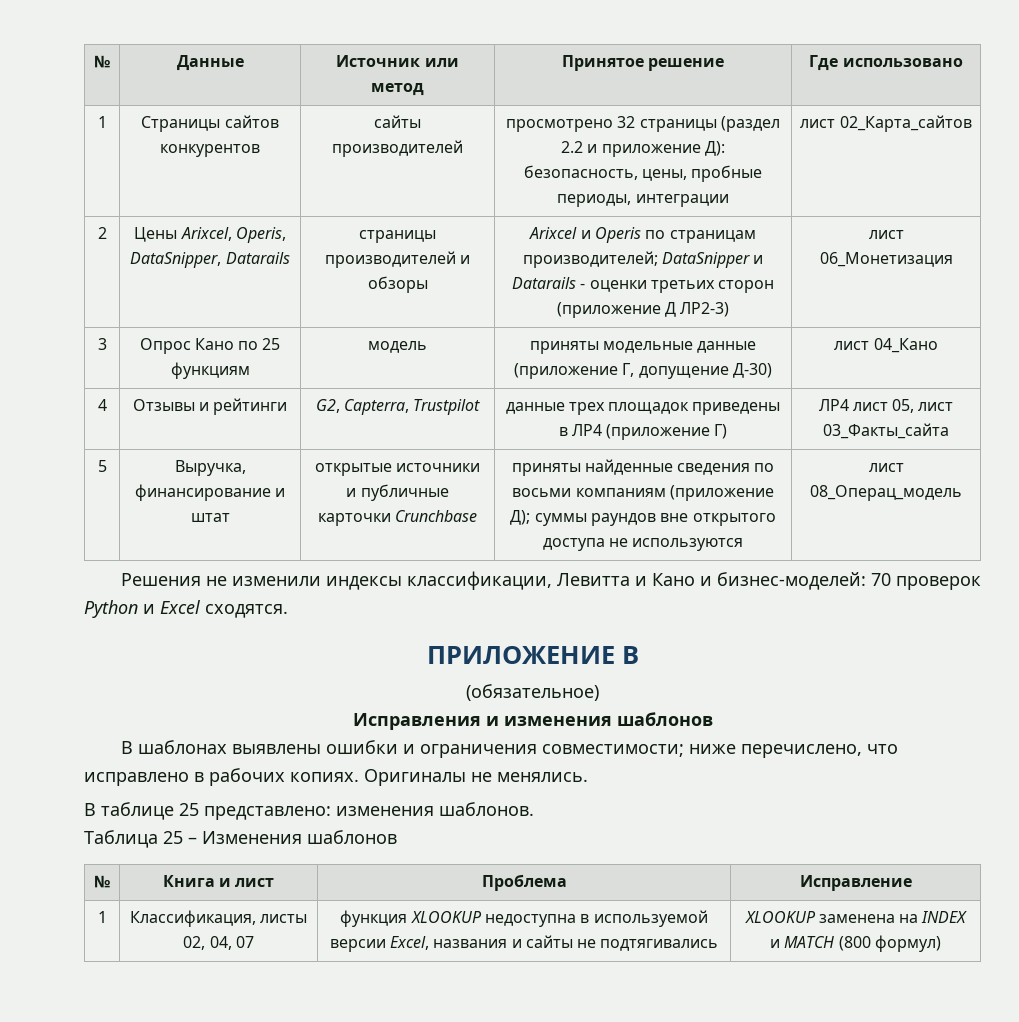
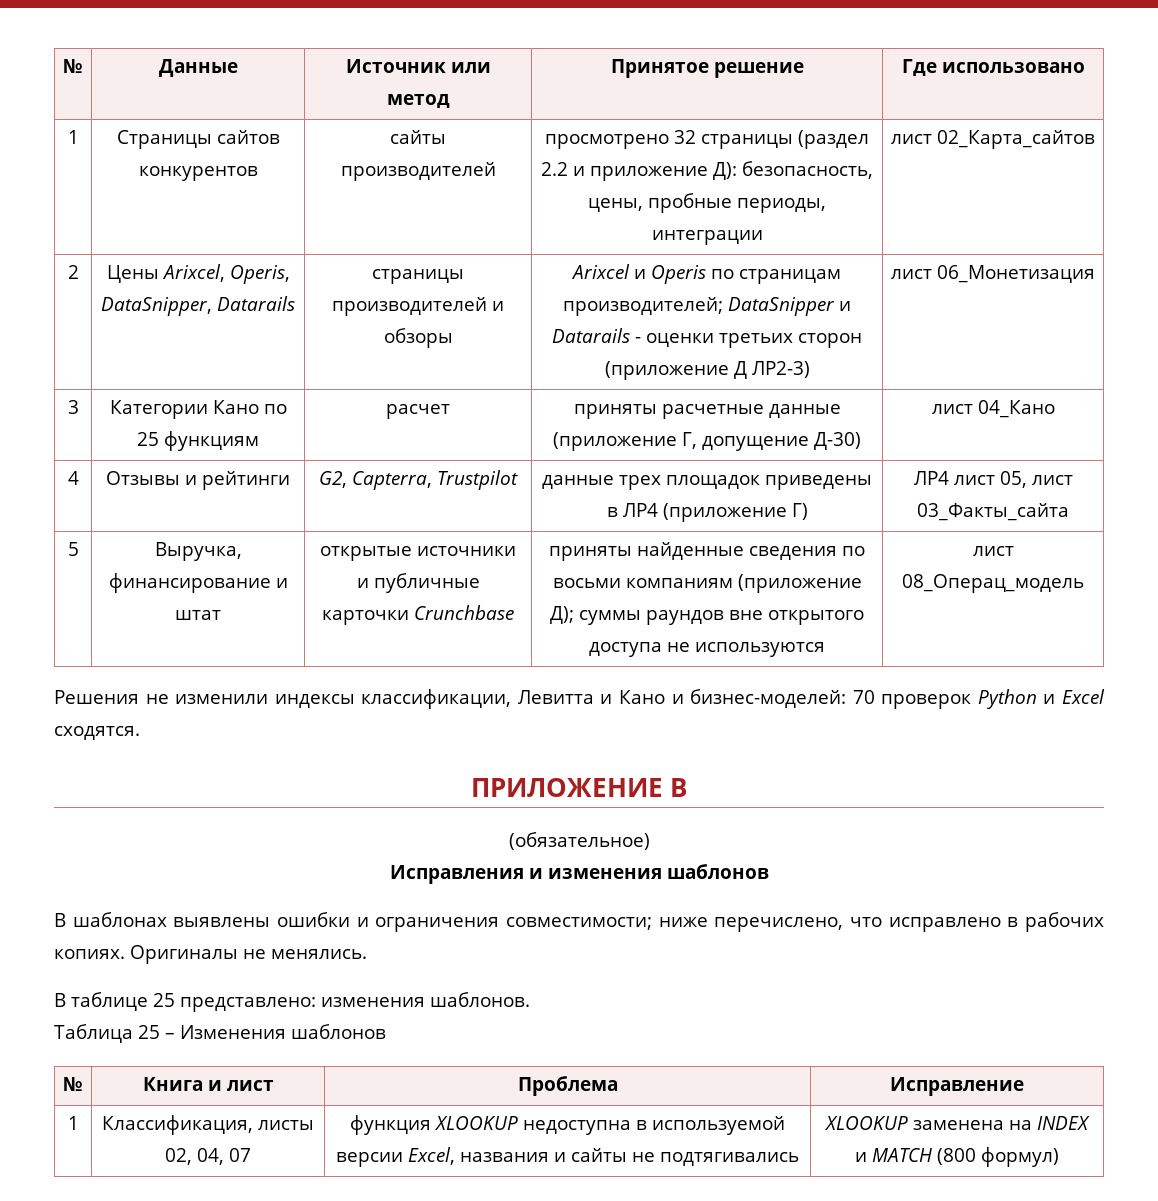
- 3 | Опрос Кано по 25 функциям | модель | приняты модельные данные (приложение Г, допущение Д-30) | лист 04_Кано
+ 3 | Категории Кано по 25 функциям | расчет | приняты расчетные данные (приложение Г, допущение Д-30) | лист 04_Кано

